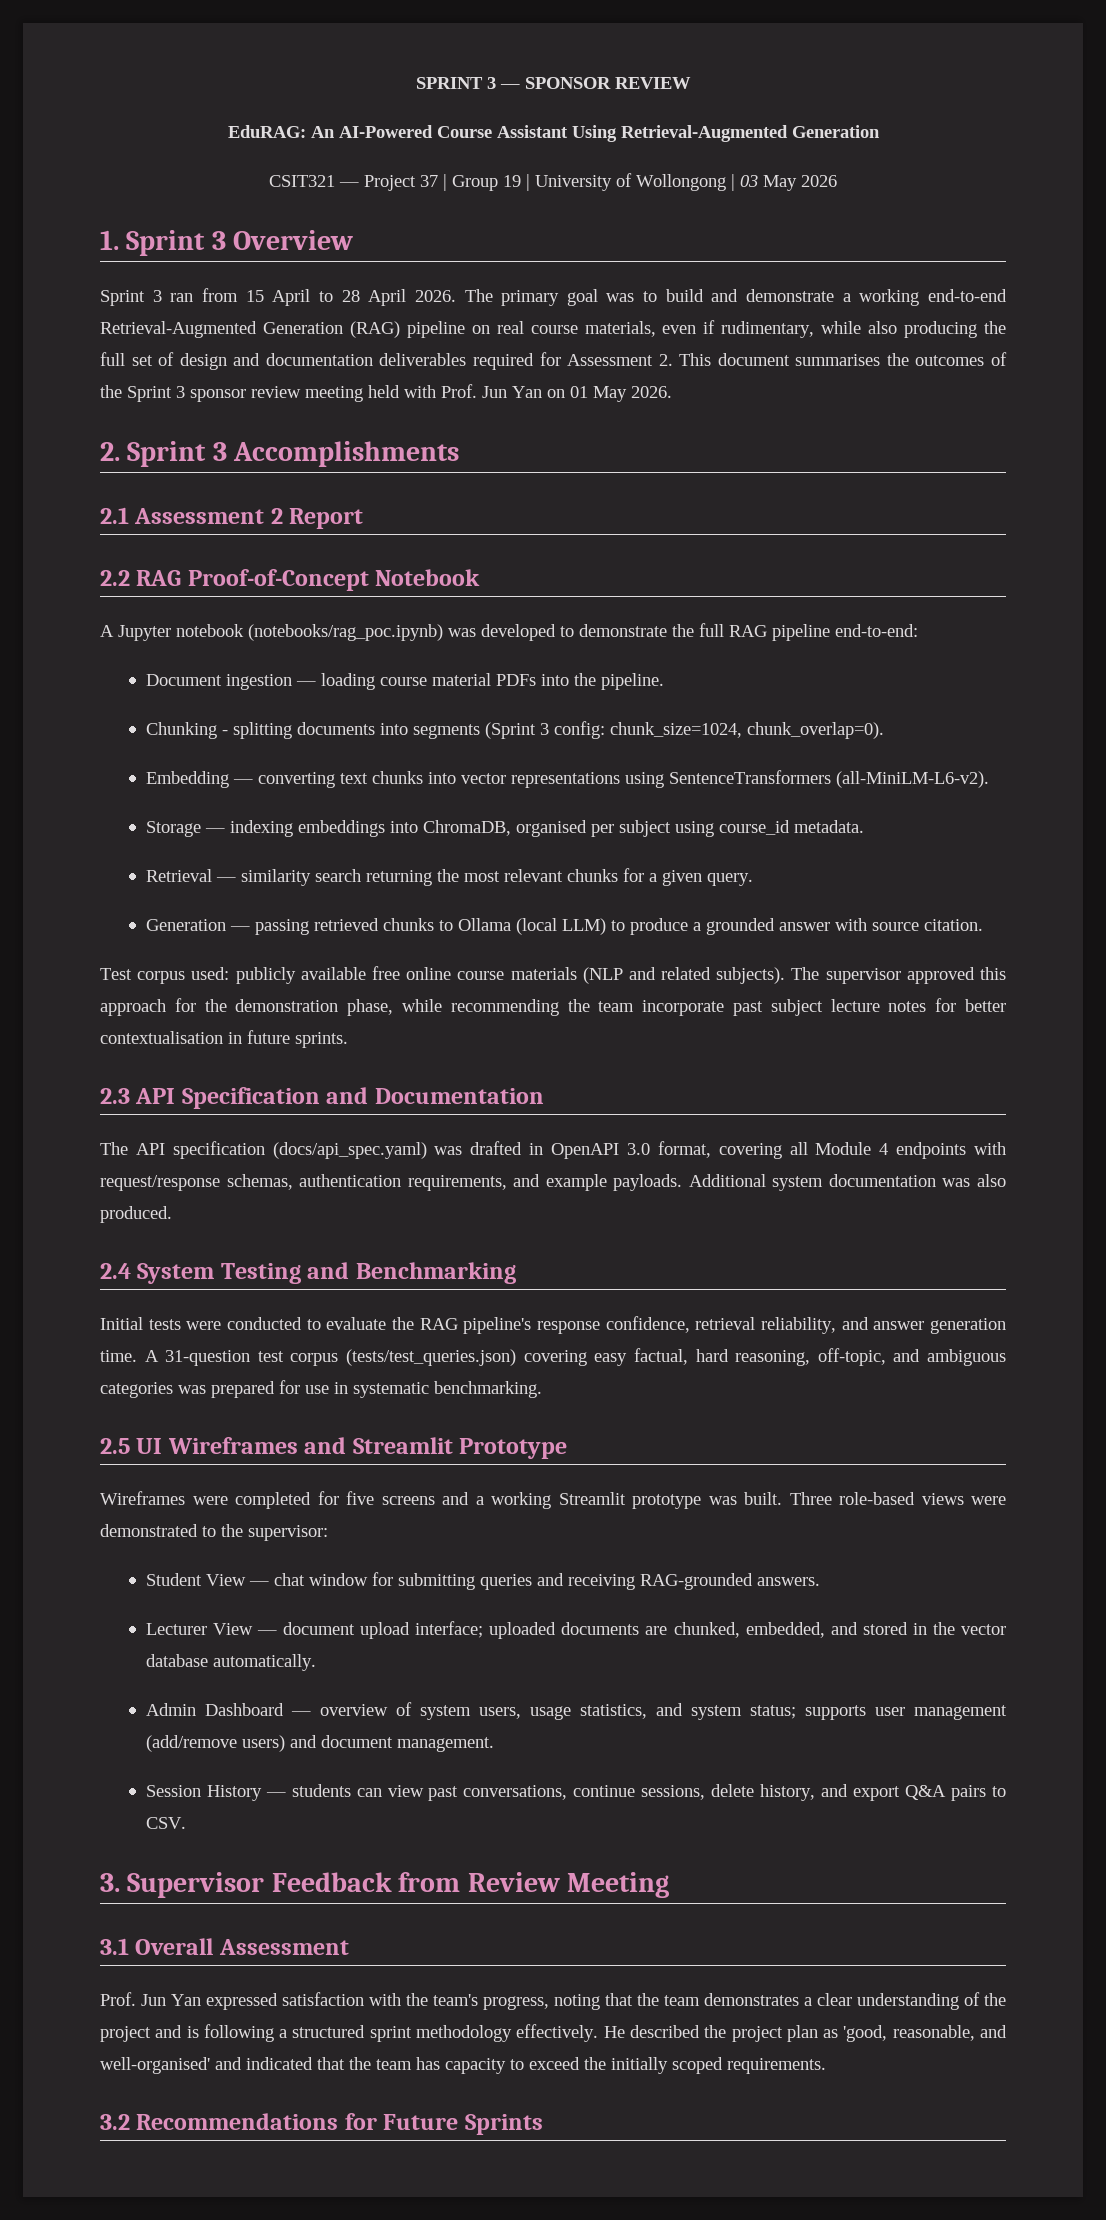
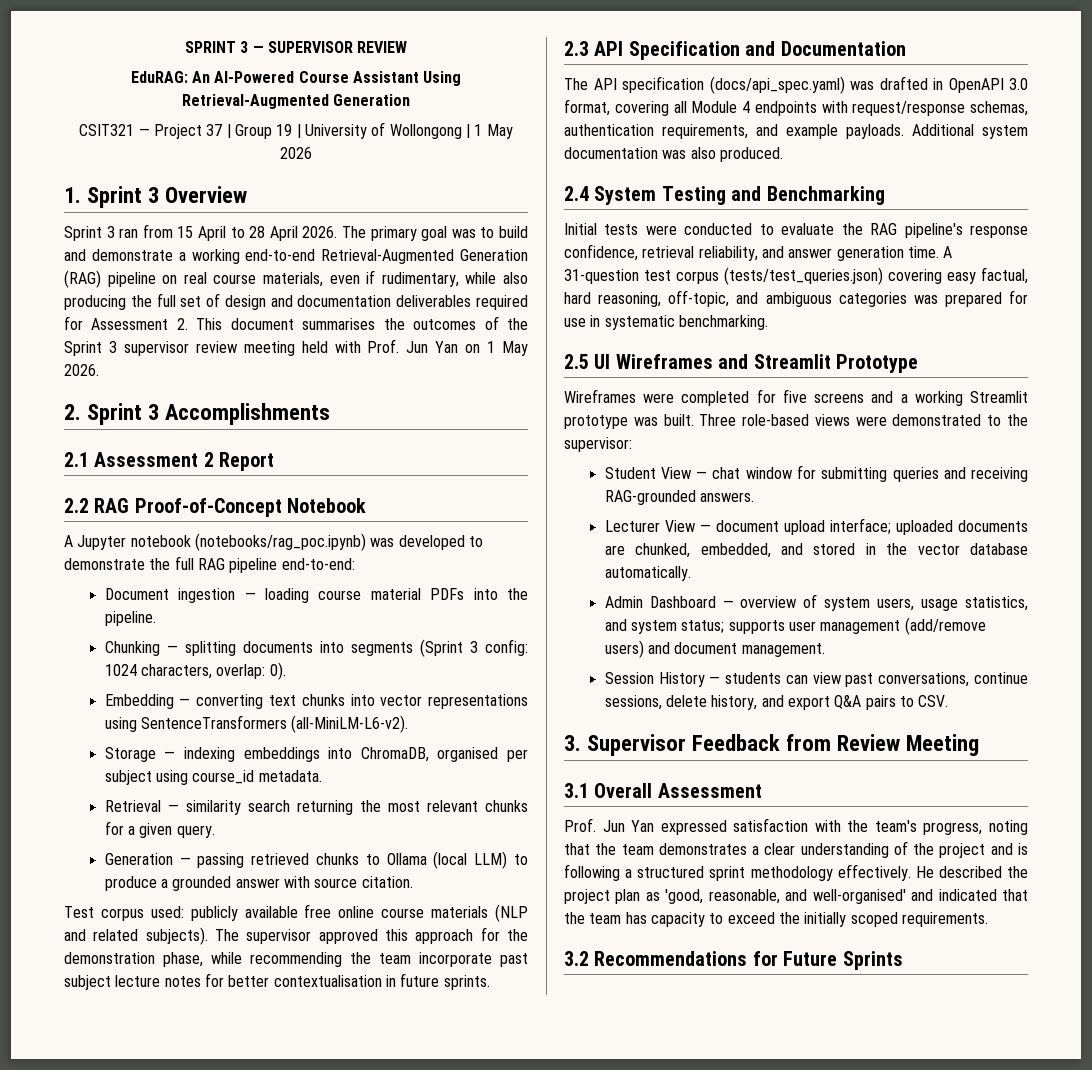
- SPRINT 3 — SPONSOR REVIEW
+ SPRINT 3 — SUPERVISOR REVIEW
- CSIT321 — Project 37 | Group 19 | University of Wollongong | 03 May 2026
+ CSIT321 — Project 37 | Group 19 | University of Wollongong | 1 May 2026
- The primary goal was to build and demonstrate a working end-to-end Retrieval-Augmented Generation (RAG) pipeline on real course materials, even if rudimentary, while also producing the full set of design and documentation deliverables required for Assessment 2. This document summarises the outcomes of the Sprint 3 sponsor review meeting held with Prof. Jun Yan on 01 May 2026.
+ The primary goal was to build and demonstrate a working end-to-end Retrieval-Augmented Generation (RAG) pipeline on real course materials, even if rudimentary, while also producing the full set of design and documentation deliverables required for Assessment 2. This document summarises the outcomes of the Sprint 3 supervisor review meeting held with Prof. Jun Yan on 1 May 2026.
- Chunking - splitting documents into segments (Sprint 3 config: chunk_size=1024, chunk_overlap=0).
+ Chunking — splitting documents into segments (Sprint 3 config: 1024 characters, overlap: 0).

